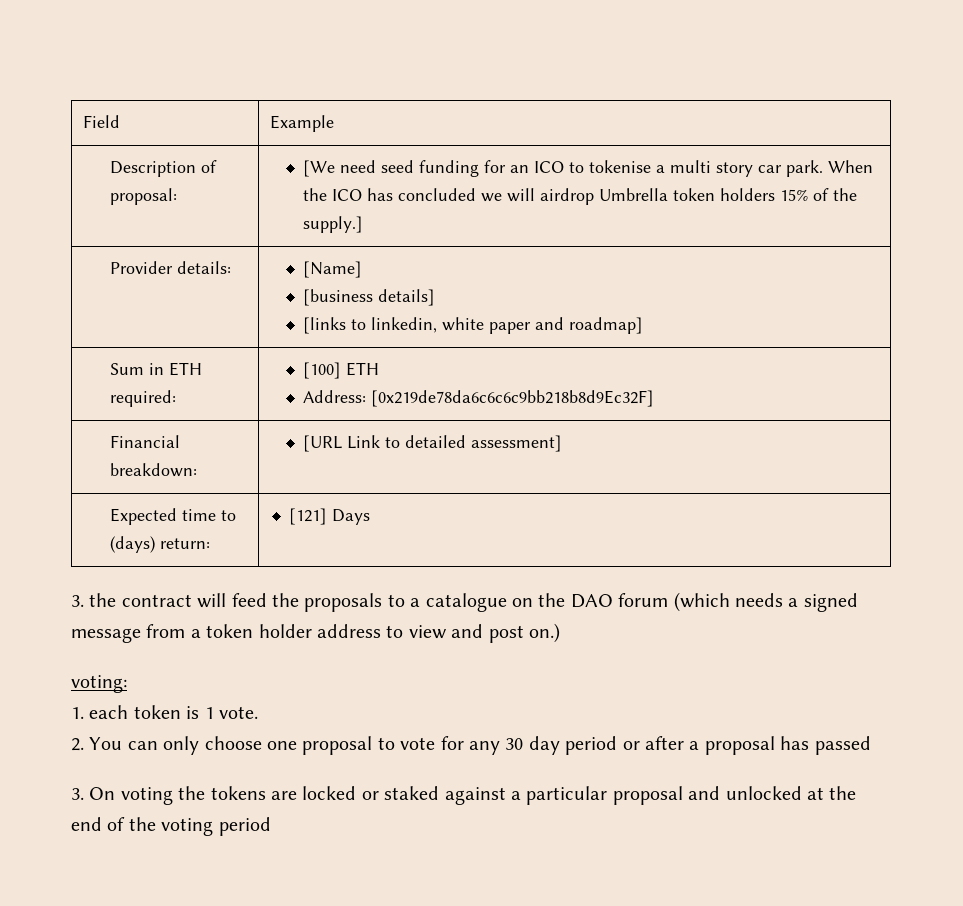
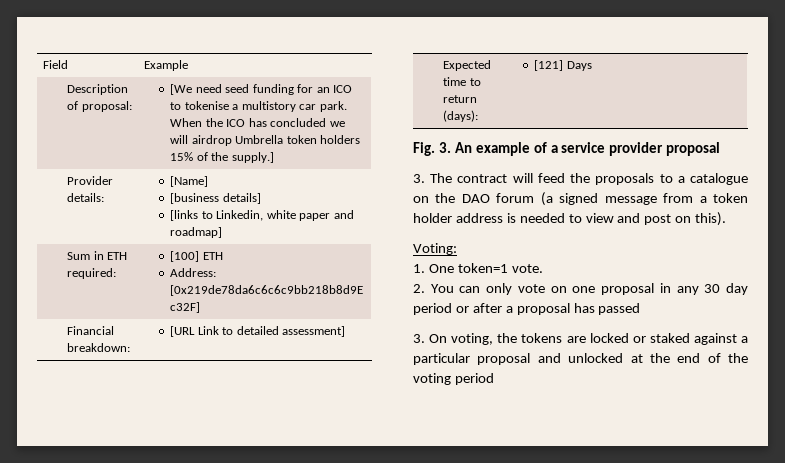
- Description of proposal: | [We need seed funding for an ICO to tokenise a multi story car park. When the ICO has concluded we will airdrop Umbrella token holders 15% of the supply.]
+ Description of proposal: | [We need seed funding for an ICO to tokenise a multistory car park. When the ICO has concluded we will airdrop Umbrella token holders 15% of the supply.]
  Provider details: | [Name]
  [business details]
- [links to linkedin, white paper and roadmap]
+ [links to Linkedin, white paper and roadmap]
- Expected time to (days) return: | [121] Days
+ Expected time to return (days): | [121] Days
- 3. the contract will feed the proposals to a catalogue on the DAO forum (which needs a signed message from a token holder address to view and post on.)
- voting:
- 1. each token is 1 vote.
+ Fig. 3. An example of a service provider proposal
+ 3. The contract will feed the proposals to a catalogue on the DAO forum (a signed message from a token holder address is needed to view and post on this).
+ Voting:
+ 1. One token=1 vote.
- 2. You can only choose one proposal to vote for any 30 day period or after a proposal has passed
+ 2. You can only vote on one proposal in any 30 day period or after a proposal has passed
- 3. On voting the tokens are locked or staked against a particular proposal and unlocked at the end of the voting period
+ 3. On voting, the tokens are locked or staked against a particular proposal and unlocked at the end of the voting period

